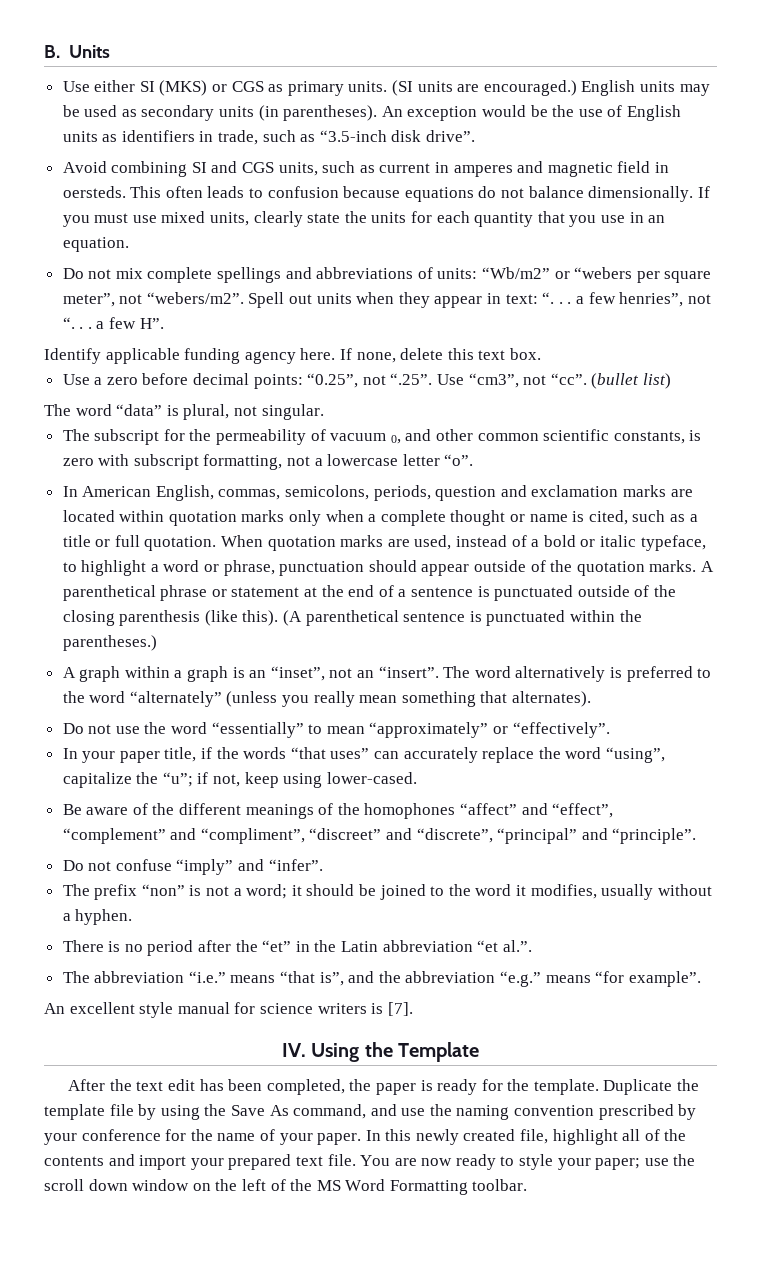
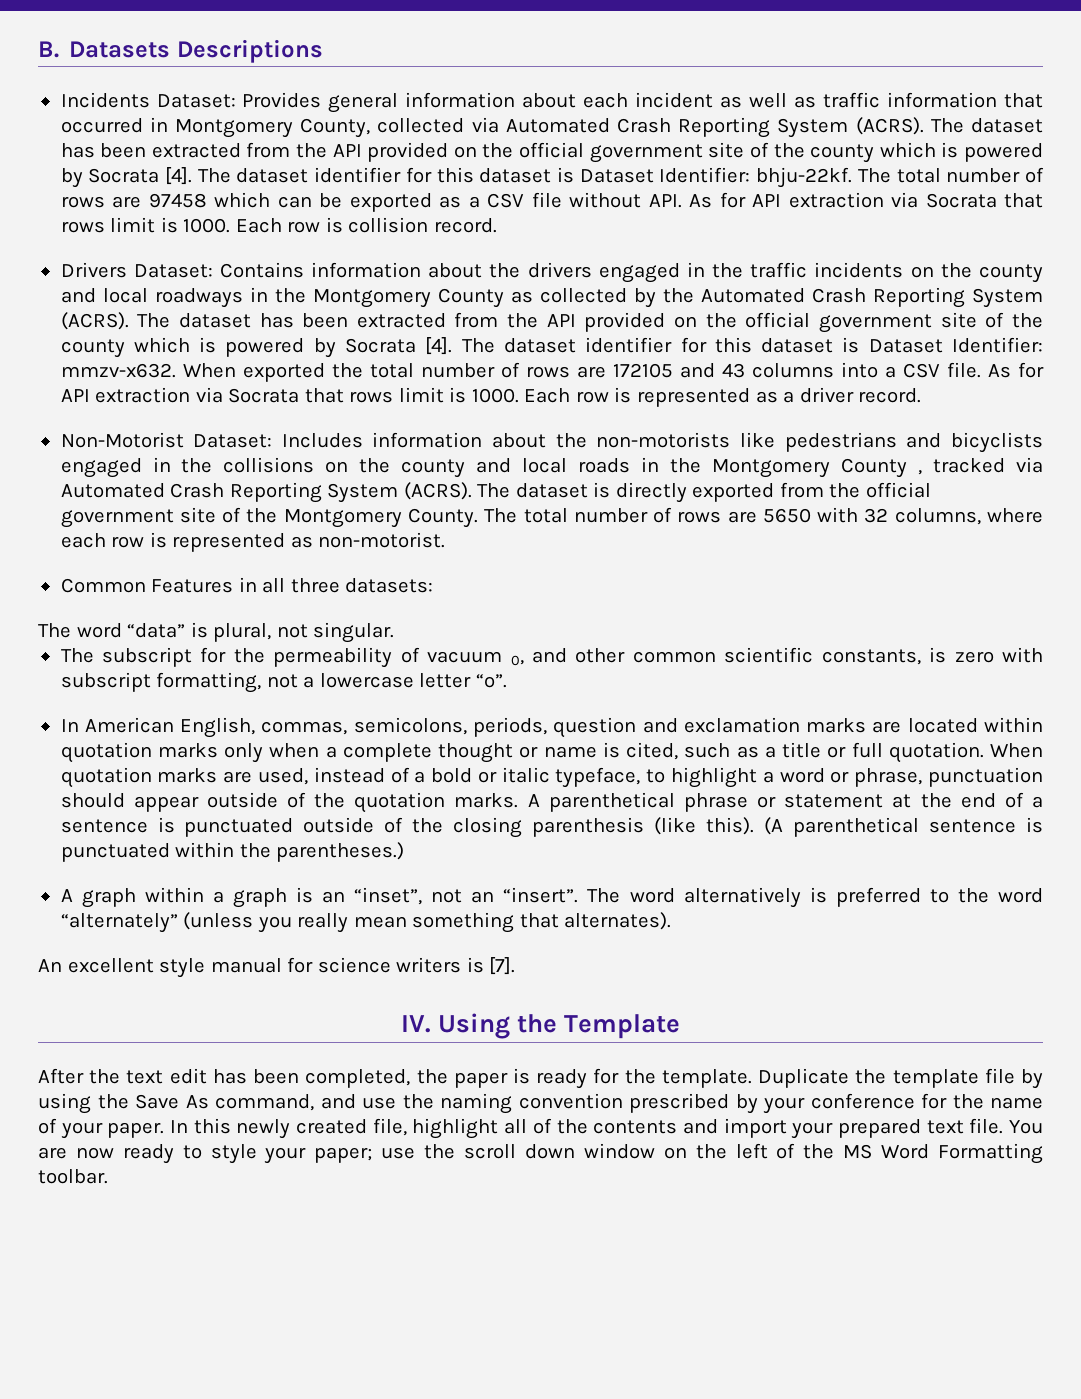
- B. Units
- Use either SI (MKS) or CGS as primary units. (SI units are encouraged.) English units may be used as secondary units (in parentheses). An exception would be the use of English units as identifiers in trade, such as “3.5-inch disk drive”.
- Avoid combining SI and CGS units, such as current in amperes and magnetic field in oersteds. This often leads to confusion because equations do not balance dimensionally. If you must use mixed units, clearly state the units for each quantity that you use in an equation.
- Do not mix complete spellings and abbreviations of units: “Wb/m2” or “webers per square meter”, not “webers/m2”. Spell out units when they appear in text: “. . . a few henries”, not “. . . a few H”.
- Identify applicable funding agency here. If none, delete this text box.
- Use a zero before decimal points: “0.25”, not “.25”. Use “cm3”, not “cc”. (bullet list)
+ B. Datasets Descriptions
+ Incidents Dataset: Provides general information about each incident as well as traffic information that occurred in Montgomery County, collected via Automated Crash Reporting System (ACRS). The dataset has been extracted from the API provided on the official government site of the county which is powered by Socrata [4]. The dataset identifier for this dataset is Dataset Identifier: bhju-22kf. The total number of rows are 97458 which can be exported as a CSV file without API. As for API extraction via Socrata that rows limit is 1000. Each row is collision record.
+ Drivers Dataset: Contains information about the drivers engaged in the traffic incidents on the county and local roadways in the Montgomery County as collected by the Automated Crash Reporting System (ACRS). The dataset has been extracted from the API provided on the official government site of the county which is powered by Socrata [4]. The dataset identifier for this dataset is Dataset Identifier: mmzv-x632. When exported the total number of rows are 172105 and 43 columns into a CSV file. As for API extraction via Socrata that rows limit is 1000. Each row is represented as a driver record.
+ Non-Motorist Dataset: Includes information about the non-motorists like pedestrians and bicyclists engaged in the collisions on the county and local roads in the Montgomery County , tracked via Automated Crash Reporting System (ACRS). The dataset is directly exported from the official government site of the Montgomery County. The total number of rows are 5650 with 32 columns, where each row is represented as non-motorist.
+ Common Features in all three datasets:
- Do not use the word “essentially” to mean “approximately” or “effectively”.
- In your paper title, if the words “that uses” can accurately replace the word “using”, capitalize the “u”; if not, keep using lower-cased.
- Be aware of the different meanings of the homophones “affect” and “effect”, “complement” and “compliment”, “discreet” and “discrete”, “principal” and “principle”.
- Do not confuse “imply” and “infer”.
- The prefix “non” is not a word; it should be joined to the word it modifies, usually without a hyphen.
- There is no period after the “et” in the Latin abbreviation “et al.”.
- The abbreviation “i.e.” means “that is”, and the abbreviation “e.g.” means “for example”.

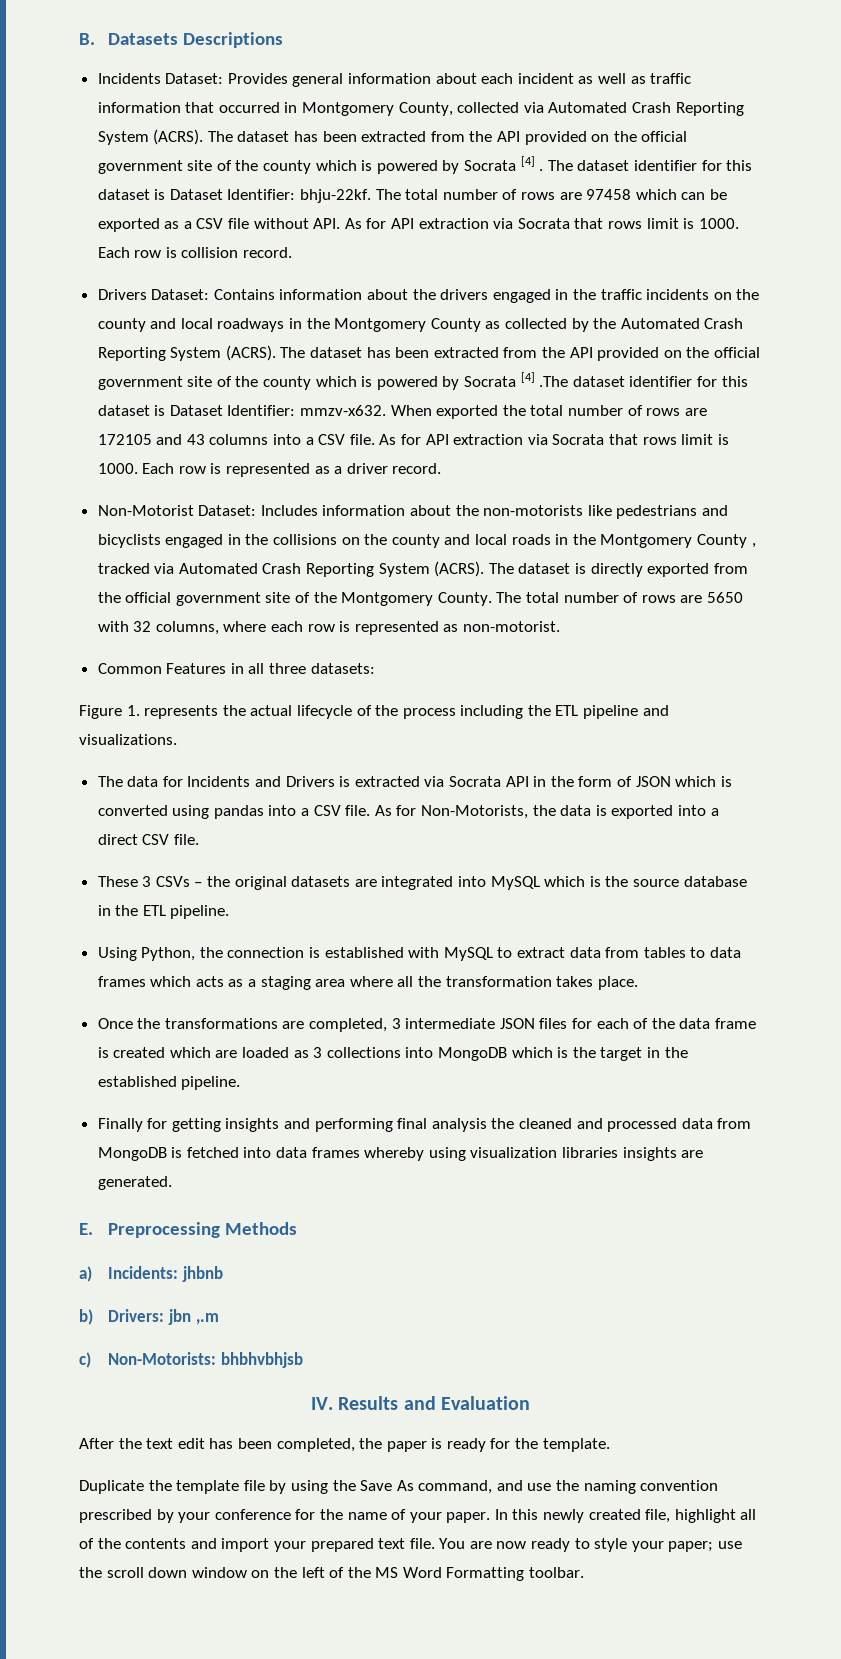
- Incidents Dataset: Provides general information about each incident as well as traffic information that occurred in Montgomery County, collected via Automated Crash Reporting System (ACRS). The dataset has been extracted from the API provided on the official government site of the county which is powered by Socrata [4].
+ Incidents Dataset: Provides general information about each incident as well as traffic information that occurred in Montgomery County, collected via Automated Crash Reporting System (ACRS). The dataset has been extracted from the API provided on the official government site of the county which is powered by Socrata [4] .
- The dataset has been extracted from the API provided on the official government site of the county which is powered by Socrata [4]. The dataset identifier for this dataset is Dataset Identifier: mmzv-x632.
+ The dataset has been extracted from the API provided on the official government site of the county which is powered by Socrata [4] .The dataset identifier for this dataset is Dataset Identifier: mmzv-x632.
- The word “data” is plural, not singular.
- The subscript for the permeability of vacuum 0, and other common scientific constants, is zero with subscript formatting, not a lowercase letter “o”.
- In American English, commas, semicolons, periods, question and exclamation marks are located within quotation marks only when a complete thought or name is cited, such as a title or full quotation. When quotation marks are used, instead of a bold or italic typeface, to highlight a word or phrase, punctuation should appear outside of the quotation marks. A parenthetical phrase or statement at the end of a sentence is punctuated outside of the closing parenthesis (like this). (A parenthetical sentence is punctuated within the parentheses.)
- A graph within a graph is an “inset”, not an “insert”. The word alternatively is preferred to the word “alternately” (unless you really mean something that alternates).
- An excellent style manual for science writers is [7].
- IV. Using the Template
+ Figure 1. represents the actual lifecycle of the process including the ETL pipeline and visualizations.
+ The data for Incidents and Drivers is extracted via Socrata API in the form of JSON which is converted using pandas into a CSV file. As for Non-Motorists, the data is exported into a direct CSV file.
+ These 3 CSVs – the original datasets are integrated into MySQL which is the source database in the ETL pipeline.
+ Using Python, the connection is established with MySQL to extract data from tables to data frames which acts as a staging area where all the transformation takes place.
+ Once the transformations are completed, 3 intermediate JSON files for each of the data frame is created which are loaded as 3 collections into MongoDB which is the target in the established pipeline.
+ Finally for getting insights and performing final analysis the cleaned and processed data from MongoDB is fetched into data frames whereby using visualization libraries insights are generated.
+ E. Preprocessing Methods
+ a) Incidents: jhbnb
+ b) Drivers: jbn ,.m
+ c) Non-Motorists: bhbhvbhjsb
+ IV. Results and Evaluation
- After the text edit has been completed, the paper is ready for the template. Duplicate the template file by using the Save As command, and use the naming convention prescribed by your conference for the name of your paper.
+ After the text edit has been completed, the paper is ready for the template.
+ Duplicate the template file by using the Save As command, and use the naming convention prescribed by your conference for the name of your paper.

